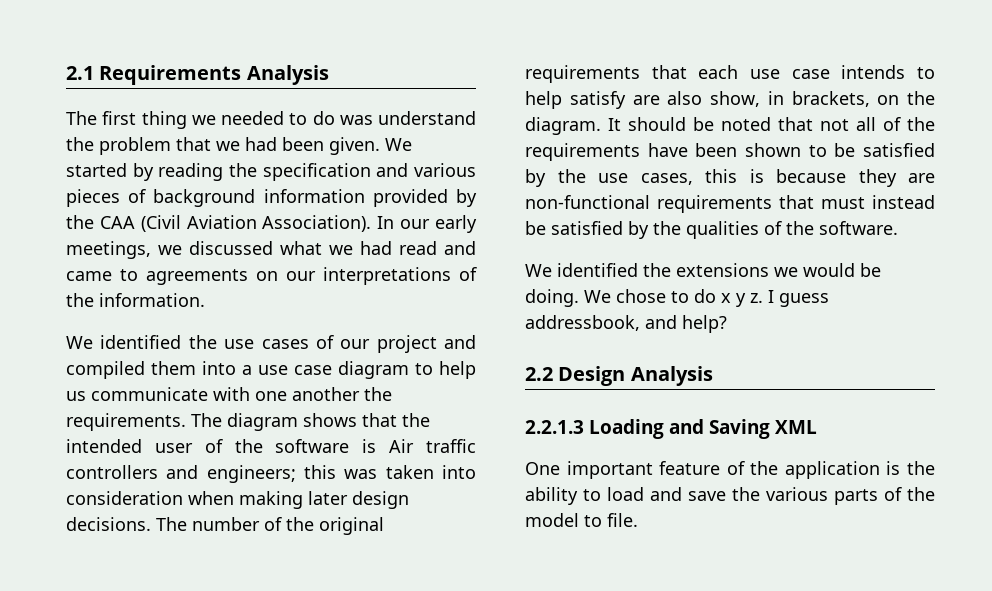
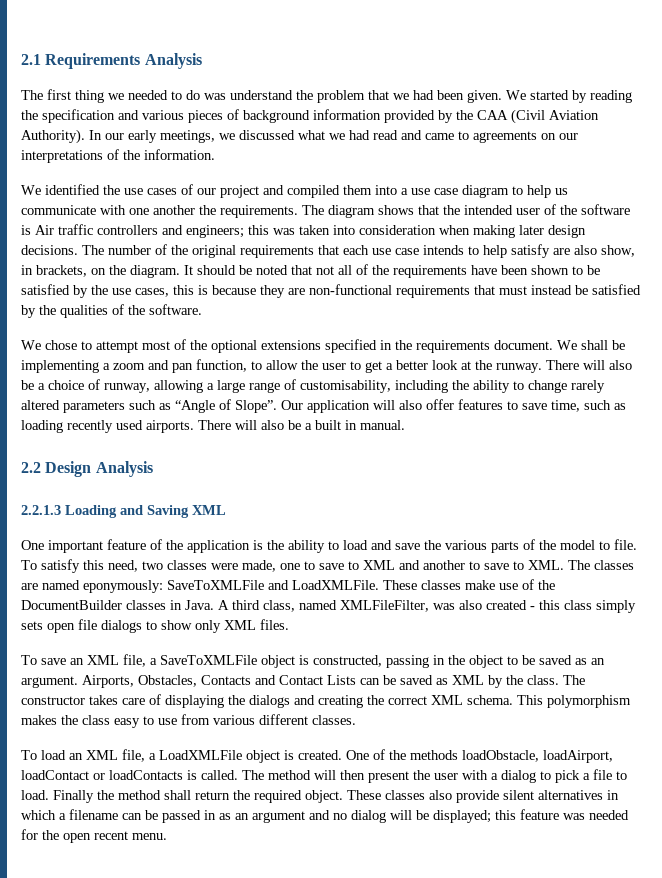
- We started by reading the specification and various pieces of background information provided by the CAA (Civil Aviation Association).
+ We started by reading the specification and various pieces of background information provided by the CAA (Civil Aviation Authority).
- We identified the extensions we would be doing. We chose to do x y z. I guess addressbook, and help?
+ We chose to attempt most of the optional extensions specified in the requirements document. We shall be implementing a zoom and pan function, to allow the user to get a better look at the runway. There will also be a choice of runway, allowing a large range of customisability, including the ability to change rarely altered parameters such as “Angle of Slope”. Our application will also offer features to save time, such as loading recently used airports. There will also be a built in manual.
+ To satisfy this need, two classes were made, one to save to XML and another to save to XML. The classes are named eponymously: SaveToXMLFile and LoadXMLFile. These classes make use of the DocumentBuilder classes in Java. A third class, named XMLFileFilter, was also created - this class simply sets open file dialogs to show only XML files.
+ To save an XML file, a SaveToXMLFile object is constructed, passing in the object to be saved as an argument. Airports, Obstacles, Contacts and Contact Lists can be saved as XML by the class. The constructor takes care of displaying the dialogs and creating the correct XML schema. This polymorphism makes the class easy to use from various different classes.
+ To load an XML file, a LoadXMLFile object is created. One of the methods loadObstacle, loadAirport, loadContact or loadContacts is called. The method will then present the user with a dialog to pick a file to load. Finally the method shall return the required object. These classes also provide silent alternatives in which a filename can be passed in as an argument and no dialog will be displayed; this feature was needed for the open recent menu.

